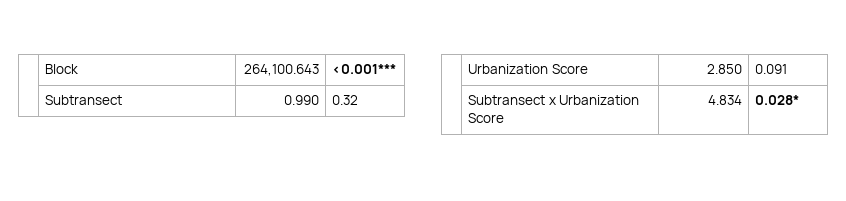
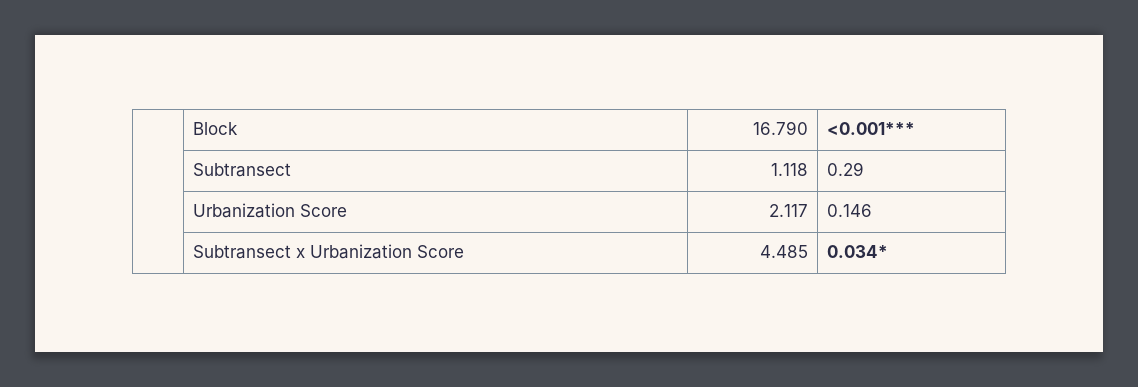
- | Block | 264,100.643 | <0.001***
+ | Block | 16.790 | <0.001***
- | Subtransect | 0.990 | 0.32
- | Urbanization Score | 2.850 | 0.091
+ | Subtransect | 1.118 | 0.29
+ | Urbanization Score | 2.117 | 0.146
- | Subtransect x Urbanization Score | 4.834 | 0.028*
+ | Subtransect x Urbanization Score | 4.485 | 0.034*

